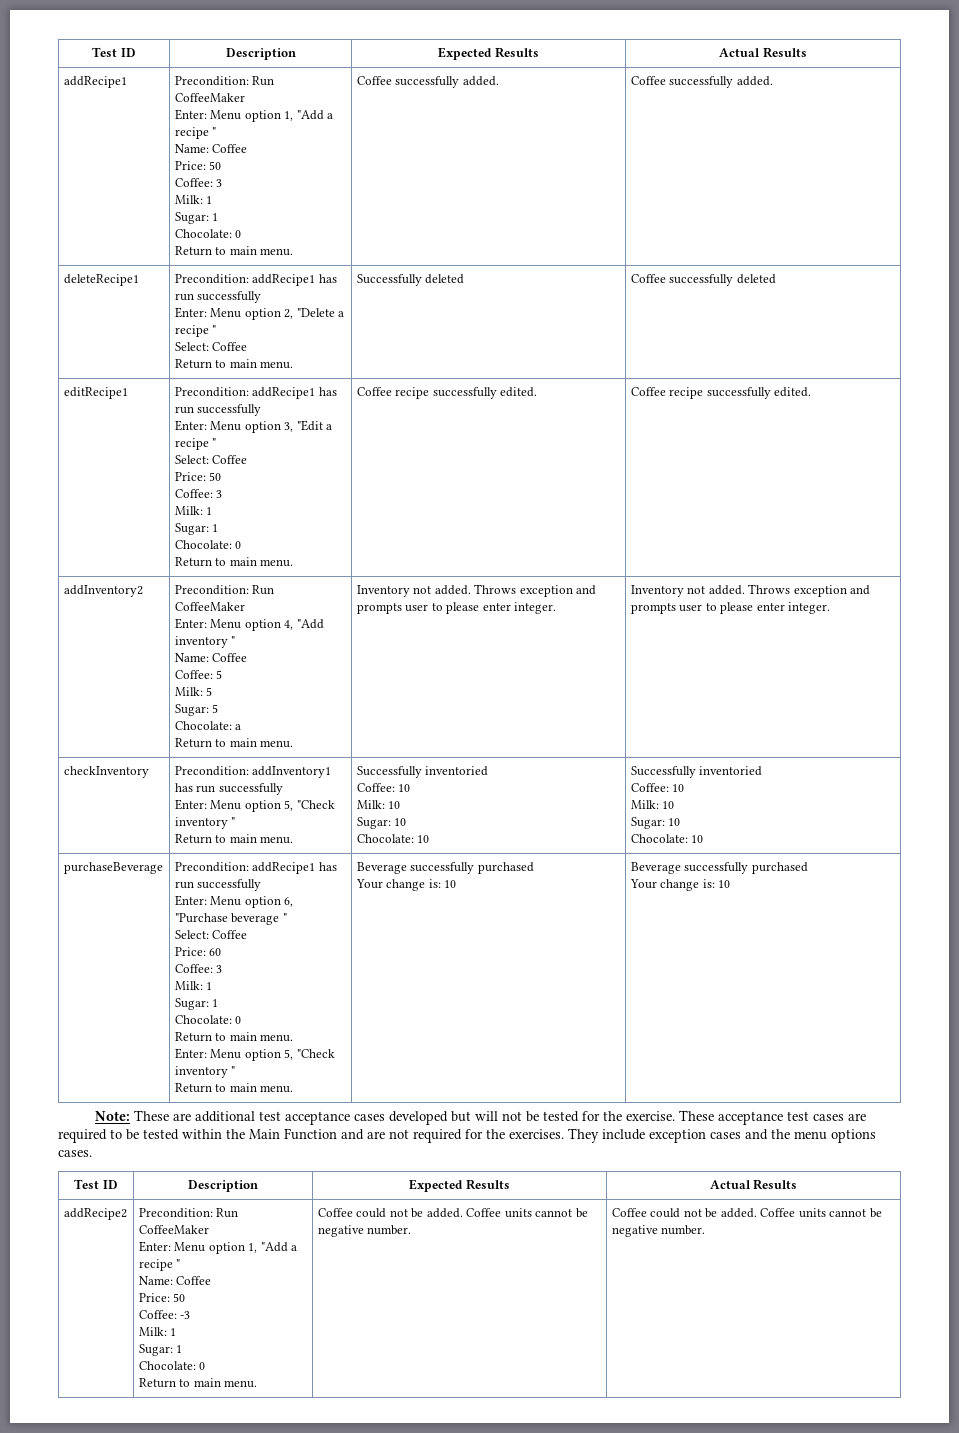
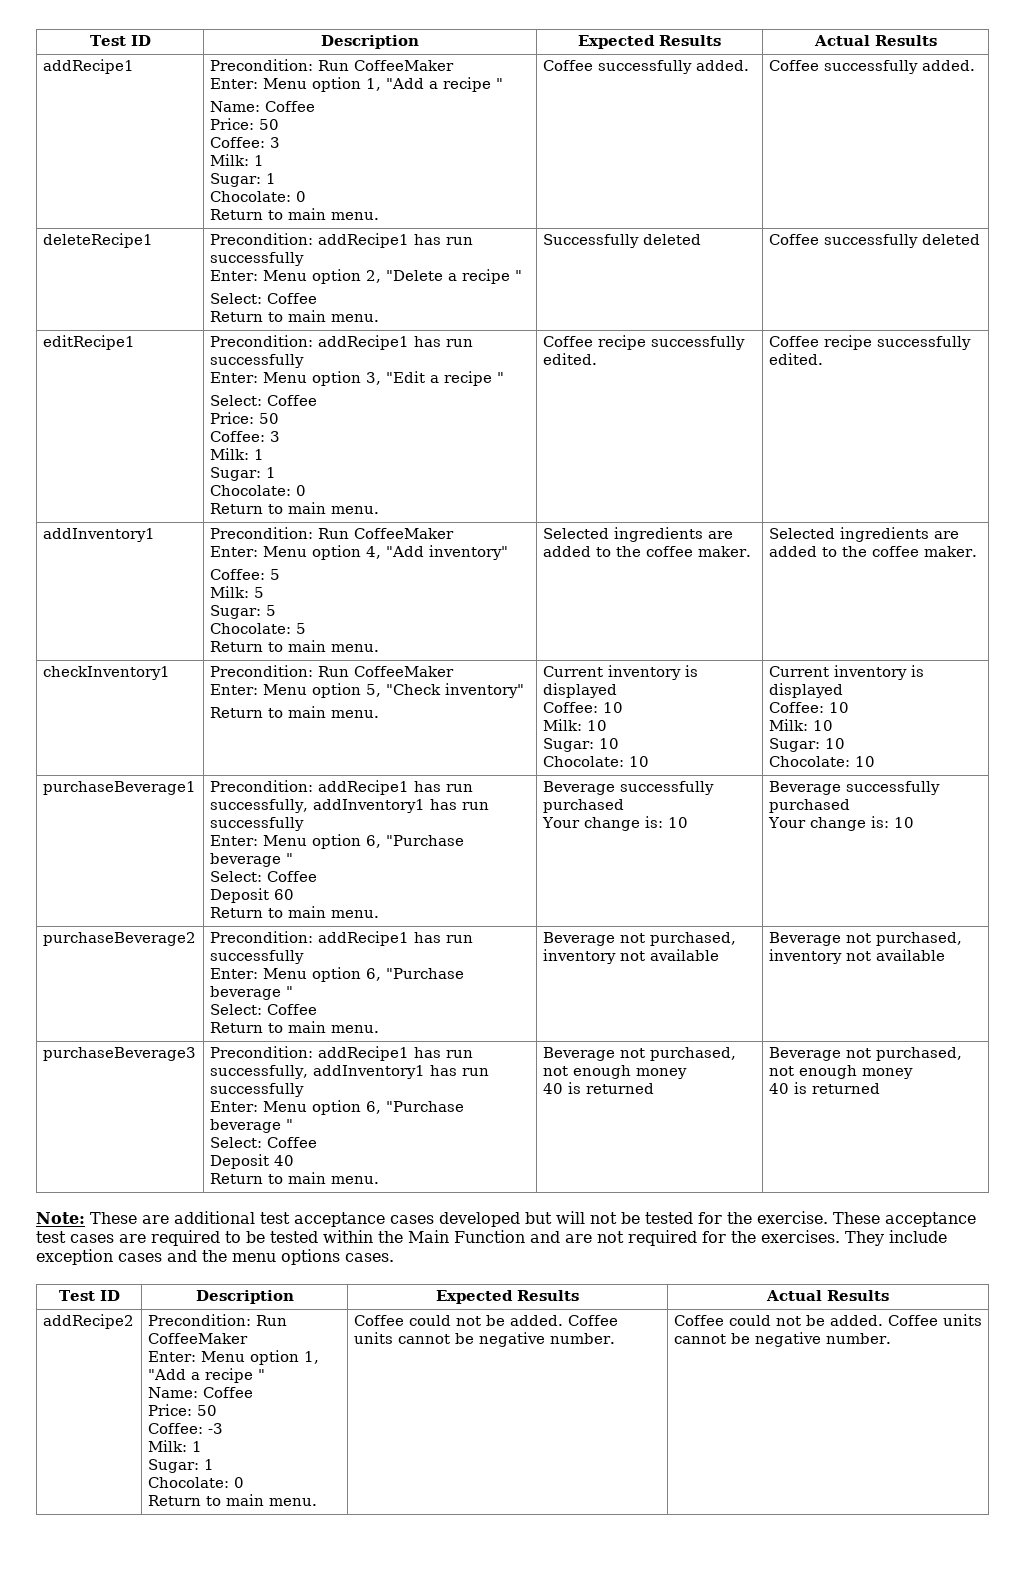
  editRecipe1 | Precondition: addRecipe1 has run successfully
  Enter: Menu option 3, "Edit a recipe "
  Select: Coffee
  Price: 50
  Coffee: 3
  Milk: 1
  Sugar: 1
  Chocolate: 0
  Return to main menu. | Coffee recipe successfully edited. | Coffee recipe successfully edited.
- addInventory2
+ addInventory1
- Enter: Menu option 4, "Add inventory "
- Name: Coffee
+ Enter: Menu option 4, "Add inventory"
- Chocolate: a
- Return to main menu. | Inventory not added. Throws exception and prompts user to please enter integer. | Inventory not added. Throws exception and prompts user to please enter integer.
- checkInventory | Precondition: addInventory1 has run successfully
- Enter: Menu option 5, "Check inventory "
- Return to main menu. | Successfully inventoried
+ Chocolate: 5
+ Return to main menu. | Selected ingredients are added to the coffee maker. | Selected ingredients are added to the coffee maker.
+ checkInventory1 | Precondition: Run CoffeeMaker
+ Enter: Menu option 5, "Check inventory"
+ Return to main menu. | Current inventory is displayed
  Coffee: 10
  Milk: 10
  Sugar: 10
- Chocolate: 10 | Successfully inventoried
+ Chocolate: 10 | Current inventory is displayed
- purchaseBeverage | Precondition: addRecipe1 has run successfully
+ purchaseBeverage1 | Precondition: addRecipe1 has run successfully, addInventory1 has run successfully
- Price: 60
- Coffee: 3
- Milk: 1
- Sugar: 1
- Chocolate: 0
- Return to main menu.
- Enter: Menu option 5, "Check inventory "
+ Deposit 60
+ purchaseBeverage2 | Precondition: addRecipe1 has run successfully
+ Enter: Menu option 6, "Purchase beverage "
+ Select: Coffee
+ Return to main menu. | Beverage not purchased, inventory not available | Beverage not purchased, inventory not available
+ purchaseBeverage3 | Precondition: addRecipe1 has run successfully, addInventory1 has run successfully
+ Enter: Menu option 6, "Purchase beverage "
+ Select: Coffee
+ Deposit 40
+ Return to main menu. | Beverage not purchased, not enough money
+ 40 is returned | Beverage not purchased, not enough money
+ 40 is returned

